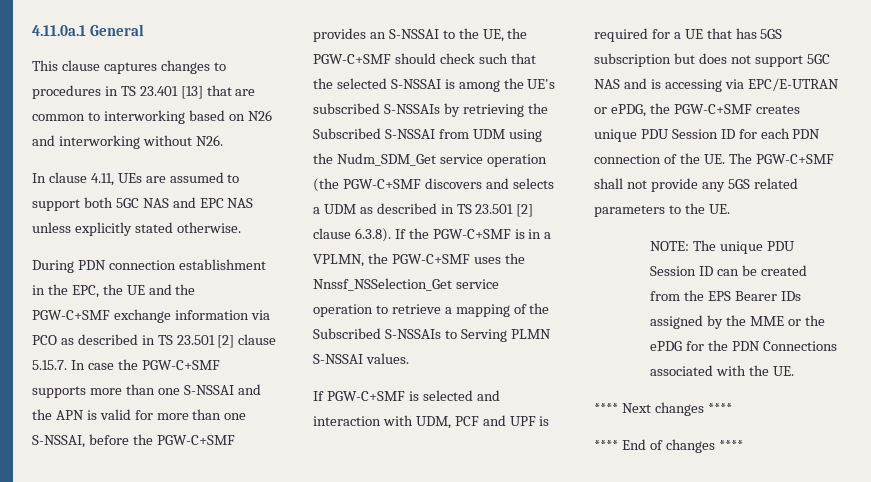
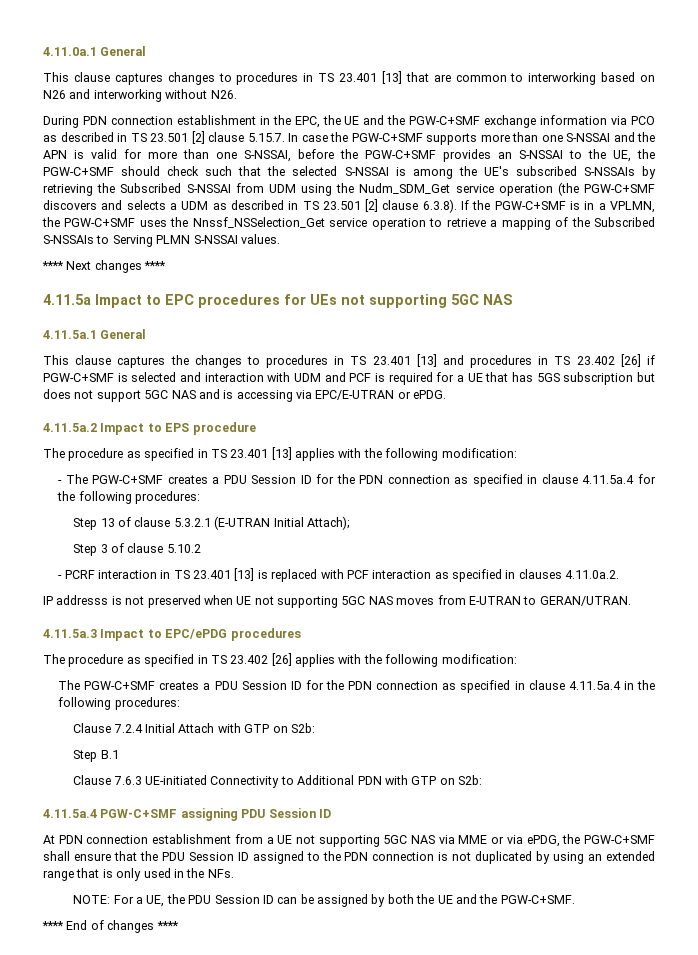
- In clause 4.11, UEs are assumed to support both 5GC NAS and EPC NAS unless explicitly stated otherwise.
- If PGW-C+SMF is selected and interaction with UDM, PCF and UPF is required for a UE that has 5GS subscription but does not support 5GC NAS and is accessing via EPC/E-UTRAN or ePDG, the PGW-C+SMF creates unique PDU Session ID for each PDN connection of the UE. The PGW-C+SMF shall not provide any 5GS related parameters to the UE.
- NOTE: The unique PDU Session ID can be created from the EPS Bearer IDs assigned by the MME or the ePDG for the PDN Connections associated with the UE.
  **** Next changes ****
+ 4.11.5a Impact to EPC procedures for UEs not supporting 5GC NAS
+ 4.11.5a.1 General
+ This clause captures the changes to procedures in TS 23.401 [13] and procedures in TS 23.402 [26] if PGW-C+SMF is selected and interaction with UDM and PCF is required for a UE that has 5GS subscription but does not support 5GC NAS and is accessing via EPC/E-UTRAN or ePDG.
+ 4.11.5a.2 Impact to EPS procedure
+ The procedure as specified in TS 23.401 [13] applies with the following modification:
+ - The PGW-C+SMF creates a PDU Session ID for the PDN connection as specified in clause 4.11.5a.4 for the following procedures:
+ Step 13 of clause 5.3.2.1 (E-UTRAN Initial Attach);
+ Step 3 of clause 5.10.2
+ - PCRF interaction in TS 23.401 [13] is replaced with PCF interaction as specified in clauses 4.11.0a.2.
+ IP addresss is not preserved when UE not supporting 5GC NAS moves from E-UTRAN to GERAN/UTRAN.
+ 4.11.5a.3 Impact to EPC/ePDG procedures
+ The procedure as specified in TS 23.402 [26] applies with the following modification:
+ The PGW-C+SMF creates a PDU Session ID for the PDN connection as specified in clause 4.11.5a.4 in the following procedures:
+ Clause 7.2.4 Initial Attach with GTP on S2b:
+ Step B.1
+ Clause 7.6.3 UE-initiated Connectivity to Additional PDN with GTP on S2b:
+ 4.11.5a.4 PGW-C+SMF assigning PDU Session ID
+ At PDN connection establishment from a UE not supporting 5GC NAS via MME or via ePDG, the PGW-C+SMF shall ensure that the PDU Session ID assigned to the PDN connection is not duplicated by using an extended range that is only used in the NFs.
+ NOTE: For a UE, the PDU Session ID can be assigned by both the UE and the PGW-C+SMF.

